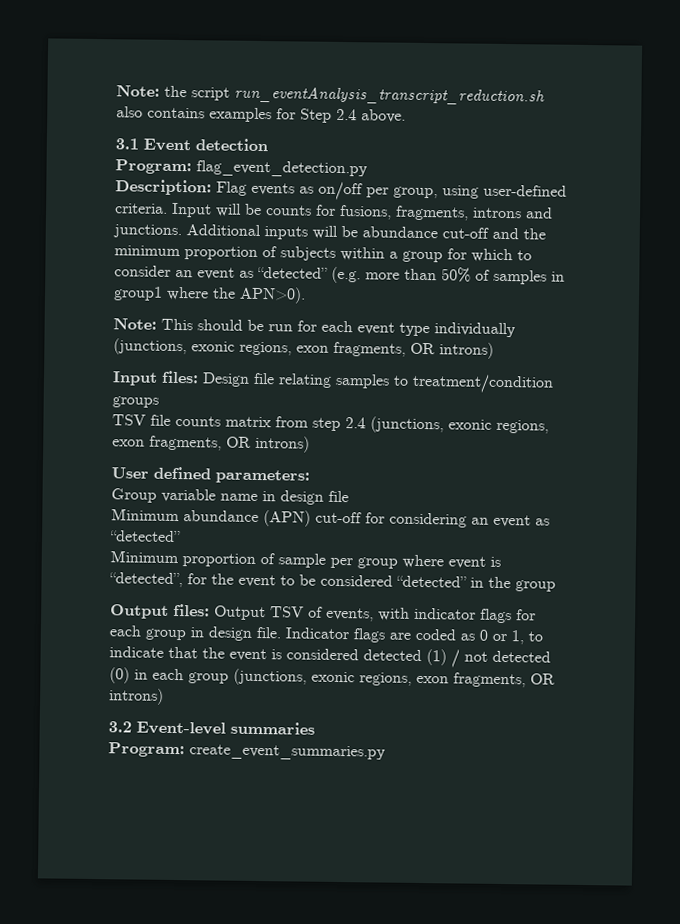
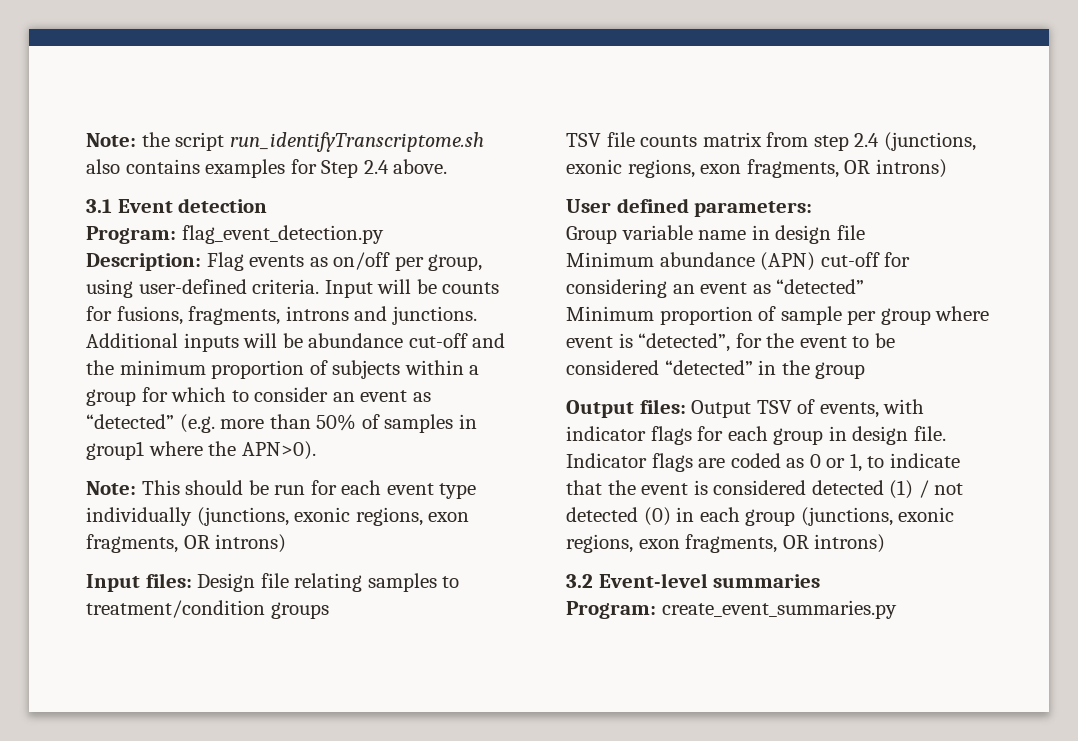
- Note: the script run_eventAnalysis_transcript_reduction.sh also contains examples for Step 2.4 above.
+ Note: the script run_identifyTranscriptome.sh also contains examples for Step 2.4 above.

